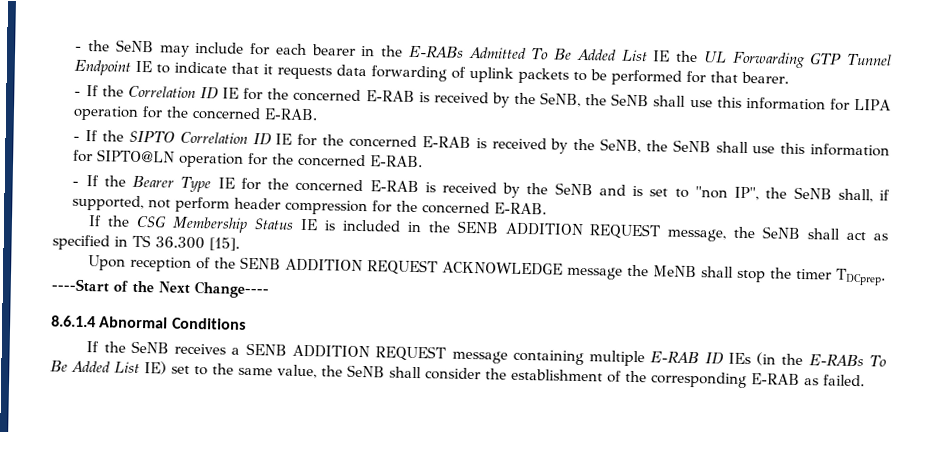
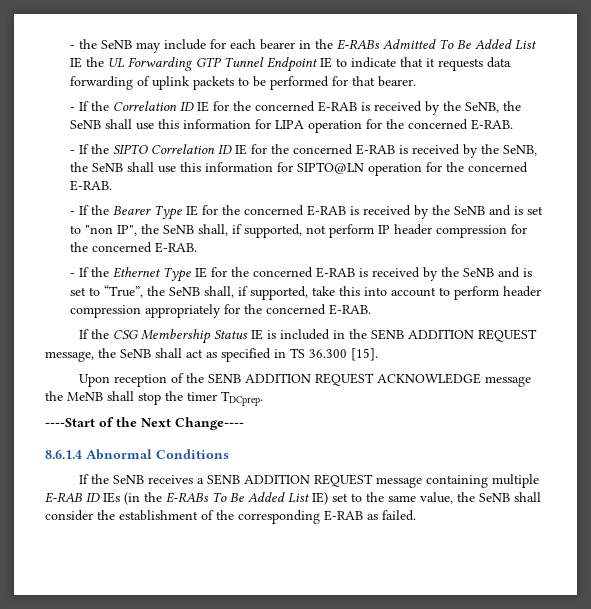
- - If the Bearer Type IE for the concerned E-RAB is received by the SeNB and is set to "non IP", the SeNB shall, if supported, not perform header compression for the concerned E-RAB.
+ - If the Bearer Type IE for the concerned E-RAB is received by the SeNB and is set to "non IP", the SeNB shall, if supported, not perform IP header compression for the concerned E-RAB.
+ - If the Ethernet Type IE for the concerned E-RAB is received by the SeNB and is set to “True”, the SeNB shall, if supported, take this into account to perform header compression appropriately for the concerned E-RAB.

